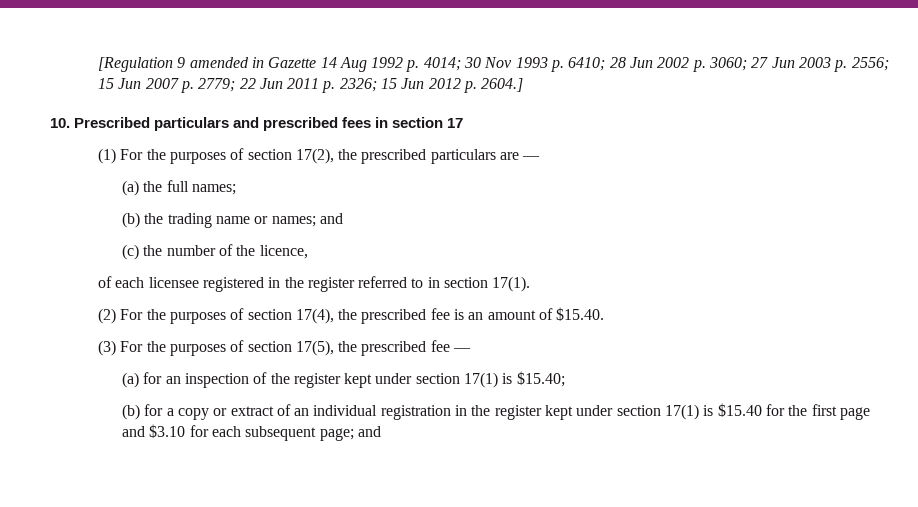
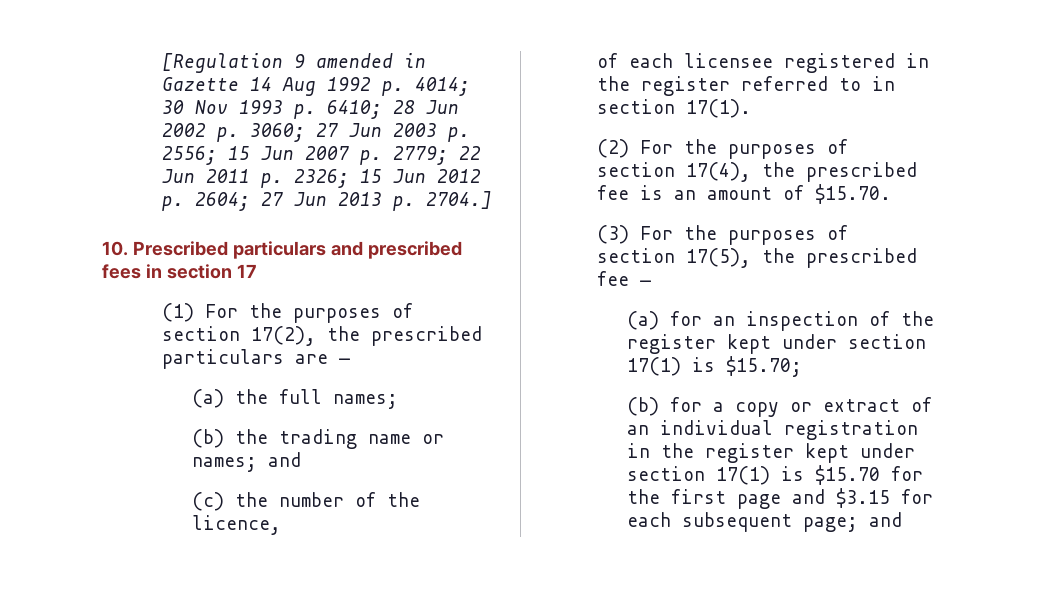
- [Regulation 9 amended in Gazette 14 Aug 1992 p. 4014; 30 Nov 1993 p. 6410; 28 Jun 2002 p. 3060; 27 Jun 2003 p. 2556; 15 Jun 2007 p. 2779; 22 Jun 2011 p. 2326; 15 Jun 2012 p. 2604.]
+ [Regulation 9 amended in Gazette 14 Aug 1992 p. 4014; 30 Nov 1993 p. 6410; 28 Jun 2002 p. 3060; 27 Jun 2003 p. 2556; 15 Jun 2007 p. 2779; 22 Jun 2011 p. 2326; 15 Jun 2012 p. 2604; 27 Jun 2013 p. 2704.]
- (2) For the purposes of section 17(4), the prescribed fee is an amount of $15.40.
+ (2) For the purposes of section 17(4), the prescribed fee is an amount of $15.70.
- (a) for an inspection of the register kept under section 17(1) is $15.40;
+ (a) for an inspection of the register kept under section 17(1) is $15.70;
- (b) for a copy or extract of an individual registration in the register kept under section 17(1) is $15.40 for the first page and $3.10 for each subsequent page; and
+ (b) for a copy or extract of an individual registration in the register kept under section 17(1) is $15.70 for the first page and $3.15 for each subsequent page; and

